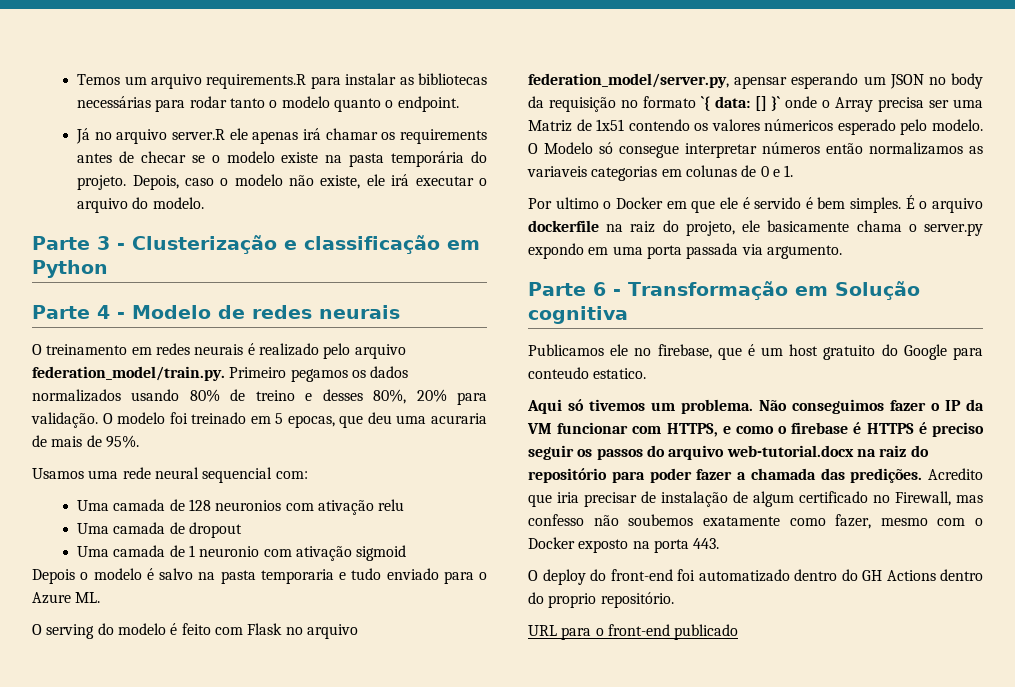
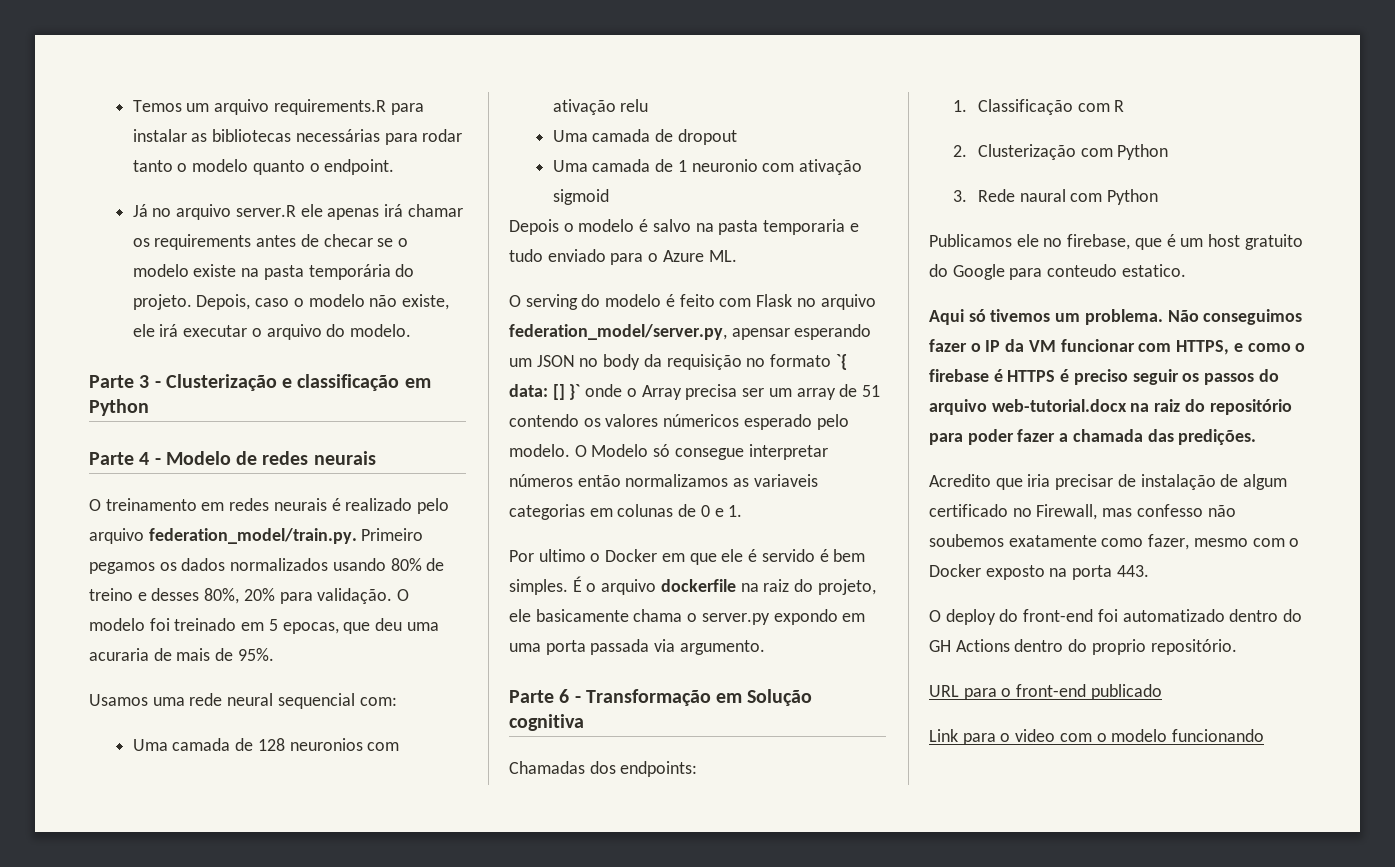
- O serving do modelo é feito com Flask no arquivo federation_model/server.py, apensar esperando um JSON no body da requisição no formato `{ data: [] }` onde o Array precisa ser uma Matriz de 1x51 contendo os valores númericos esperado pelo modelo.
+ O serving do modelo é feito com Flask no arquivo federation_model/server.py, apensar esperando um JSON no body da requisição no formato `{ data: [] }` onde o Array precisa ser um array de 51 contendo os valores númericos esperado pelo modelo.
+ Chamadas dos endpoints:
+ 1. Classificação com R
+ 2. Clusterização com Python
+ 3. Rede naural com Python
- Não conseguimos fazer o IP da VM funcionar com HTTPS, e como o firebase é HTTPS é preciso seguir os passos do arquivo web-tutorial.docx na raiz do repositório para poder fazer a chamada das predições. Acredito que iria precisar de instalação de algum certificado no Firewall, mas confesso não soubemos exatamente como fazer, mesmo com o Docker exposto na porta 443.
+ Não conseguimos fazer o IP da VM funcionar com HTTPS, e como o firebase é HTTPS é preciso seguir os passos do arquivo web-tutorial.docx na raiz do repositório para poder fazer a chamada das predições.
+ Acredito que iria precisar de instalação de algum certificado no Firewall, mas confesso não soubemos exatamente como fazer, mesmo com o Docker exposto na porta 443.
+ Link para o video com o modelo funcionando

